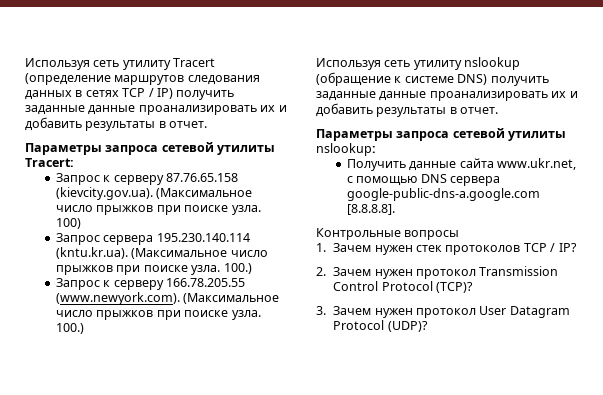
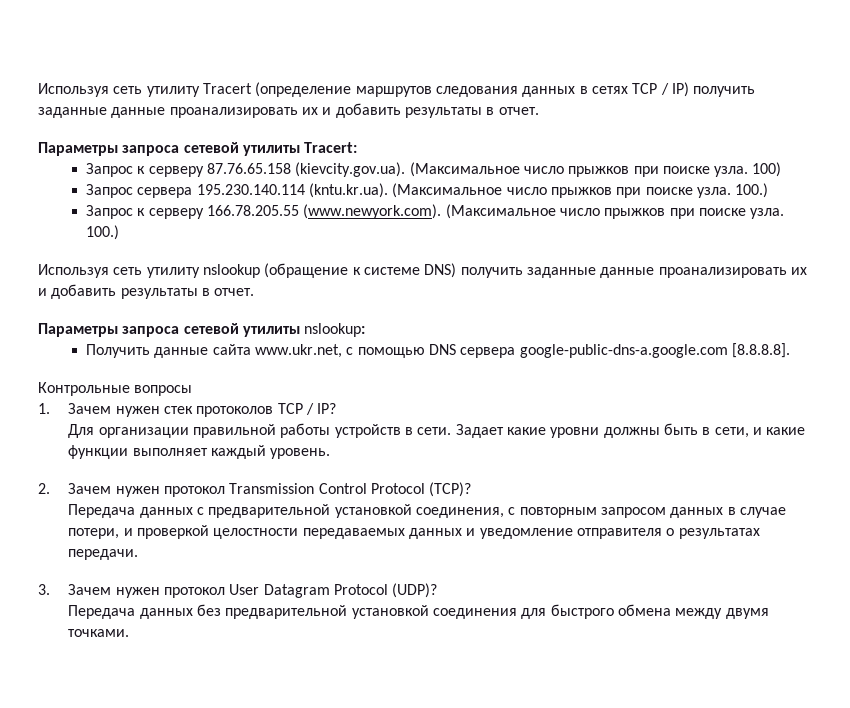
+ Для организации правильной работы устройств в сети. Задает какие уровни должны быть в сети, и какие функции выполняет каждый уровень.
+ Передача данных с предварительной установкой соединения, с повторным запросом данных в случае потери, и проверкой целостности передаваемых данных и уведомление отправителя о результатах передачи.
+ Передача данных без предварительной установкой соединения для быстрого обмена между двумя точками.

